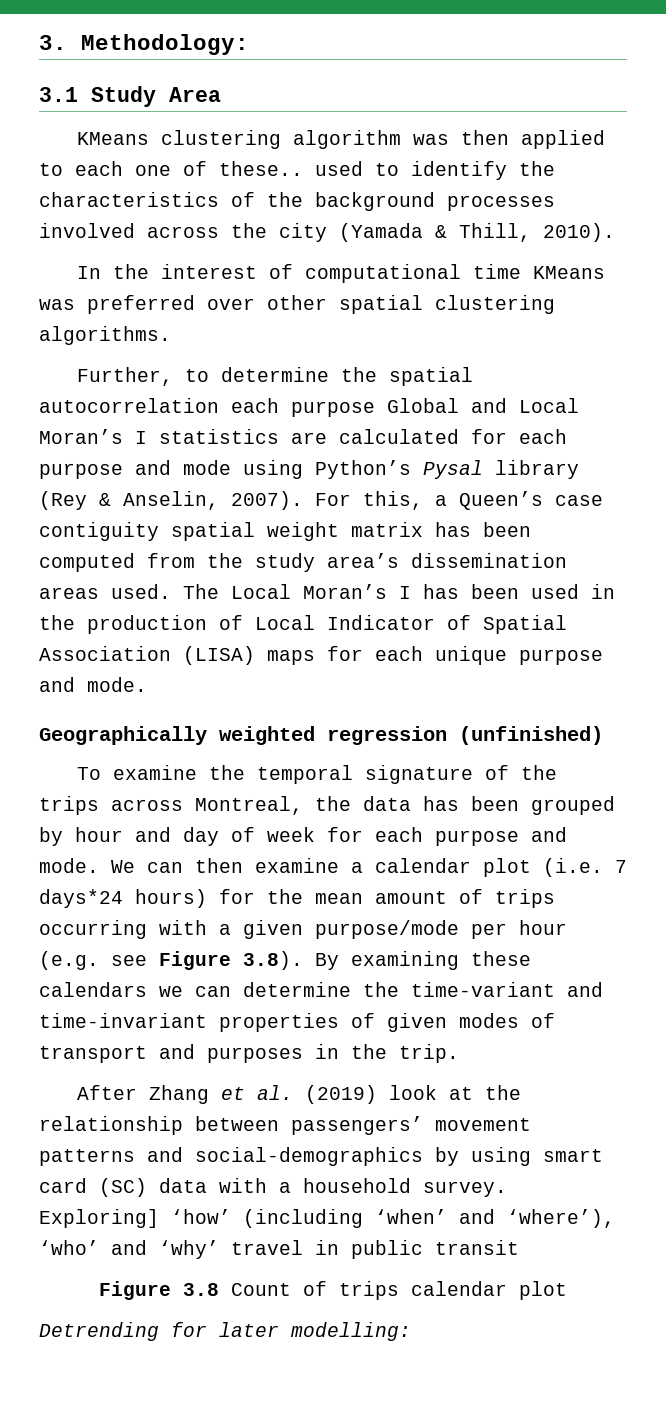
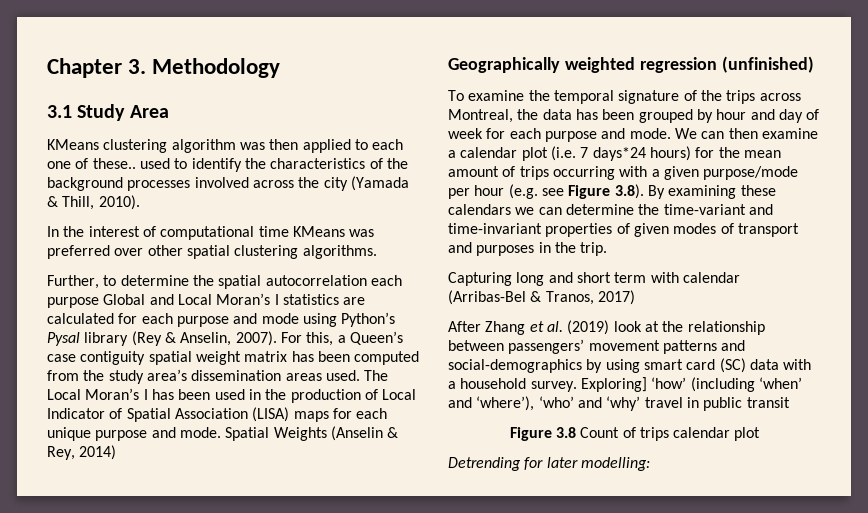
- 3. Methodology:
+ Chapter 3. Methodology
+ Spatial Weights (Anselin & Rey, 2014)
+ Capturing long and short term with calendar (Arribas-Bel & Tranos, 2017)

